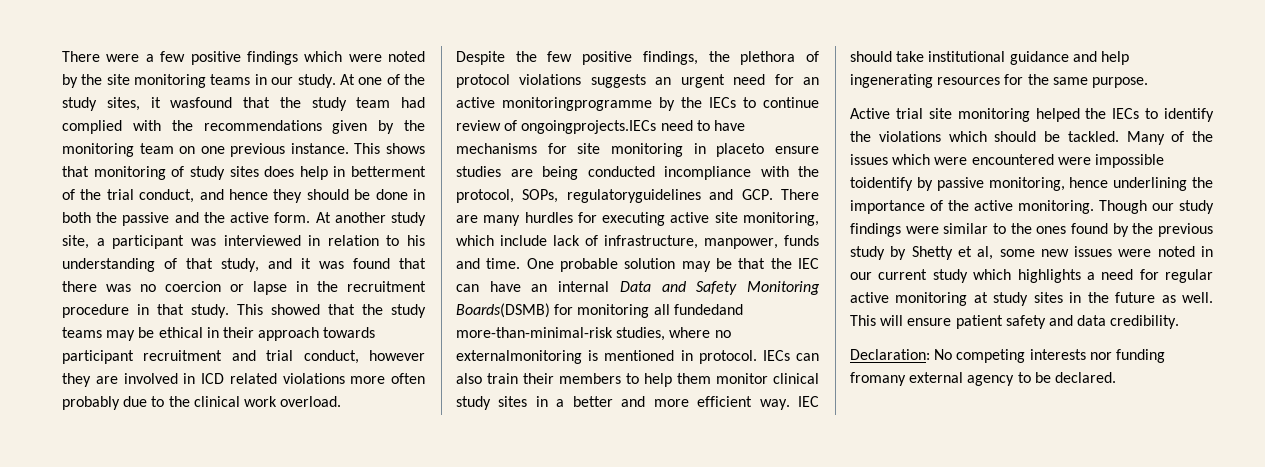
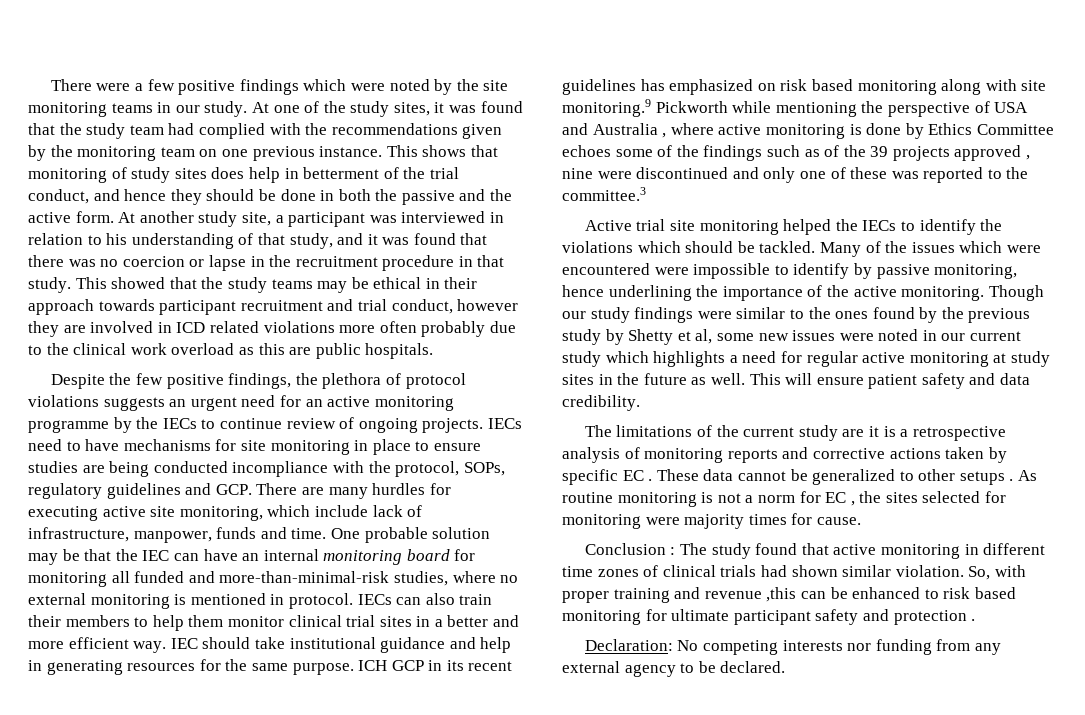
- At one of the study sites, it wasfound that the study team had complied with the recommendations given by the monitoring team on one previous instance.
+ At one of the study sites, it was found that the study team had complied with the recommendations given by the monitoring team on one previous instance.
- This showed that the study teams may be ethical in their approach towards participant recruitment and trial conduct, however they are involved in ICD related violations more often probably due to the clinical work overload.
+ This showed that the study teams may be ethical in their approach towards participant recruitment and trial conduct, however they are involved in ICD related violations more often probably due to the clinical work overload as this are public hospitals.
- Despite the few positive findings, the plethora of protocol violations suggests an urgent need for an active monitoringprogramme by the IECs to continue review of ongoingprojects.IECs need to have mechanisms for site monitoring in placeto ensure studies are being conducted incompliance with the protocol, SOPs, regulatoryguidelines and GCP. There are many hurdles for executing active site monitoring, which include lack of infrastructure, manpower, funds and time.
+ Despite the few positive findings, the plethora of protocol violations suggests an urgent need for an active monitoring programme by the IECs to continue review of ongoing projects. IECs need to have mechanisms for site monitoring in place to ensure studies are being conducted incompliance with the protocol, SOPs, regulatory guidelines and GCP. There are many hurdles for executing active site monitoring, which include lack of infrastructure, manpower, funds and time.
- One probable solution may be that the IEC can have an internal Data and Safety Monitoring Boards(DSMB) for monitoring all fundedand more-than-minimal-risk studies, where no externalmonitoring is mentioned in protocol.
+ One probable solution may be that the IEC can have an internal monitoring board for monitoring all funded and more-than-minimal-risk studies, where no external monitoring is mentioned in protocol.
- IECs can also train their members to help them monitor clinical study sites in a better and more efficient way.
+ IECs can also train their members to help them monitor clinical trial sites in a better and more efficient way.
- IEC should take institutional guidance and help ingenerating resources for the same purpose.
+ IEC should take institutional guidance and help in generating resources for the same purpose. ICH GCP in its recent guidelines has emphasized on risk based monitoring along with site monitoring.9 Pickworth while mentioning the perspective of USA and Australia , where active monitoring is done by Ethics Committee echoes some of the findings such as of the 39 projects approved , nine were discontinued and only one of these was reported to the committee.3
- Many of the issues which were encountered were impossible toidentify by passive monitoring, hence underlining the importance of the active monitoring.
+ Many of the issues which were encountered were impossible to identify by passive monitoring, hence underlining the importance of the active monitoring.
+ The limitations of the current study are it is a retrospective analysis of monitoring reports and corrective actions taken by specific EC . These data cannot be generalized to other setups . As routine monitoring is not a norm for EC , the sites selected for monitoring were majority times for cause.
+ Conclusion : The study found that active monitoring in different time zones of clinical trials had shown similar violation. So, with proper training and revenue ,this can be enhanced to risk based monitoring for ultimate participant safety and protection .
- Declaration: No competing interests nor funding fromany external agency to be declared.
+ Declaration: No competing interests nor funding from any external agency to be declared.

